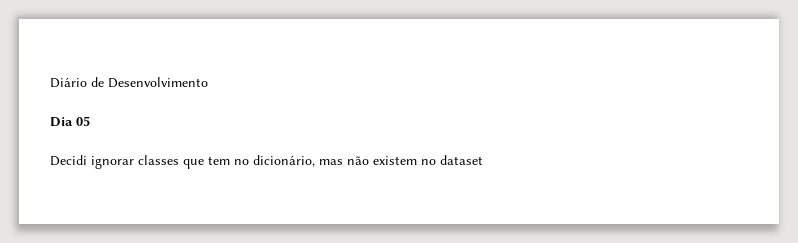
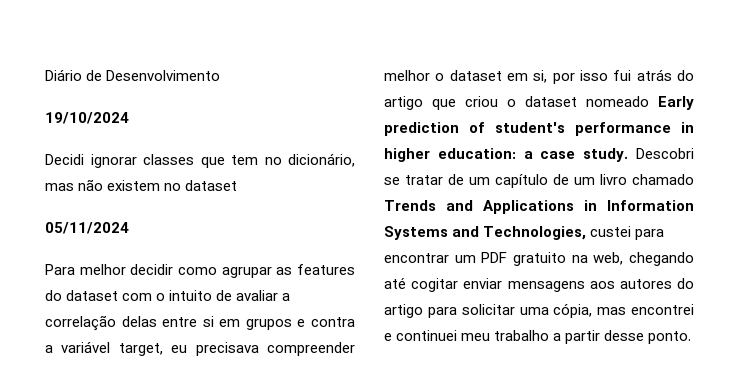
- Dia 05
+ 19/10/2024
+ 05/11/2024
+ Para melhor decidir como agrupar as features do dataset com o intuito de avaliar a correlação delas entre si em grupos e contra a variável target, eu precisava compreender melhor o dataset em si, por isso fui atrás do artigo que criou o dataset nomeado Early prediction of student's performance in higher education: a case study. Descobri se tratar de um capítulo de um livro chamado Trends and Applications in Information Systems and Technologies, custei para encontrar um PDF gratuito na web, chegando até cogitar enviar mensagens aos autores do artigo para solicitar uma cópia, mas encontrei e continuei meu trabalho a partir desse ponto.

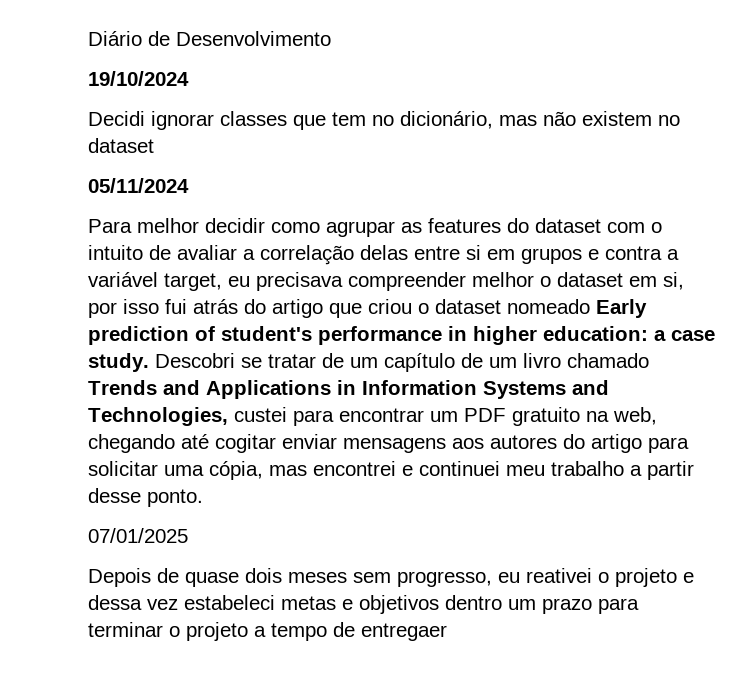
+ 07/01/2025
+ Depois de quase dois meses sem progresso, eu reativei o projeto e dessa vez estabeleci metas e objetivos dentro um prazo para terminar o projeto a tempo de entregaer

